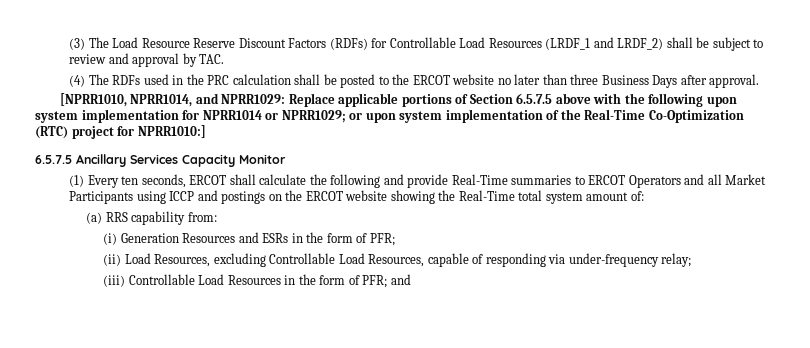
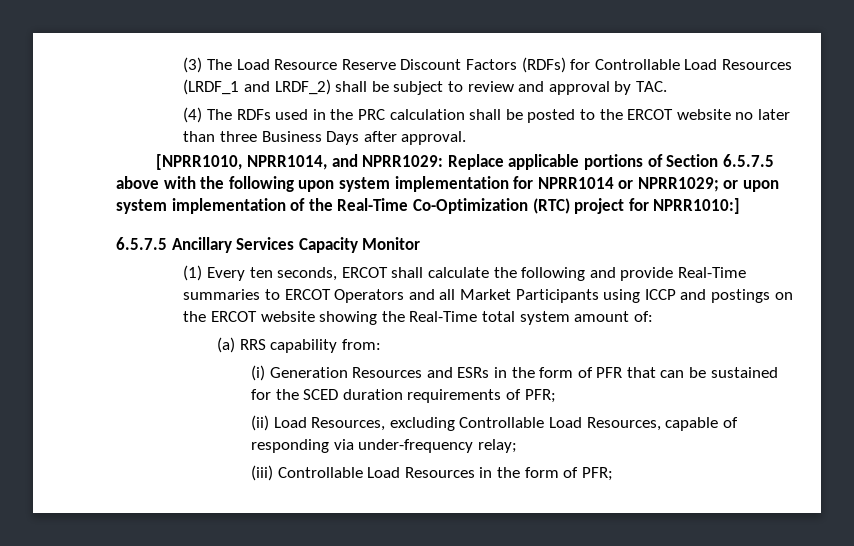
- (i) Generation Resources and ESRs in the form of PFR;
+ (i) Generation Resources and ESRs in the form of PFR that can be sustained for the SCED duration requirements of PFR;
- (iii) Controllable Load Resources in the form of PFR; and
+ (iii) Controllable Load Resources in the form of PFR;

